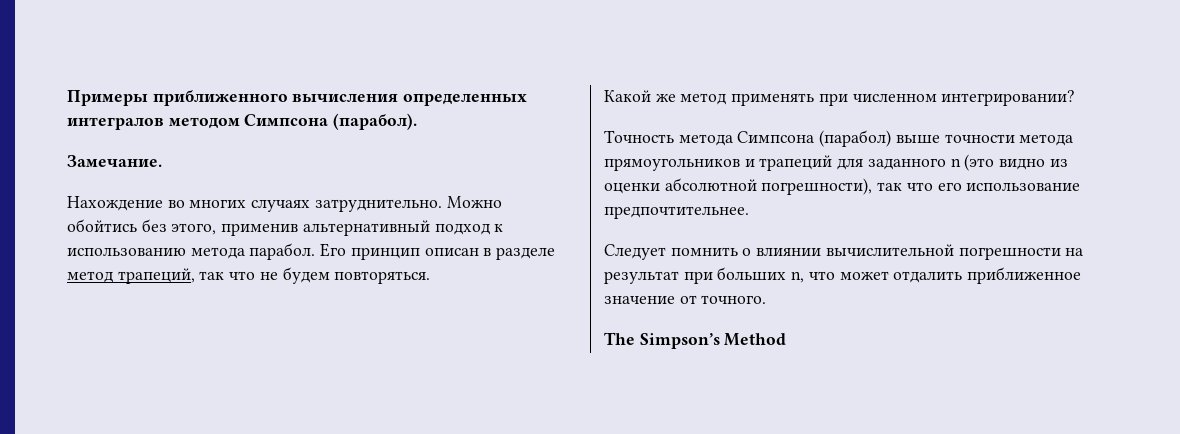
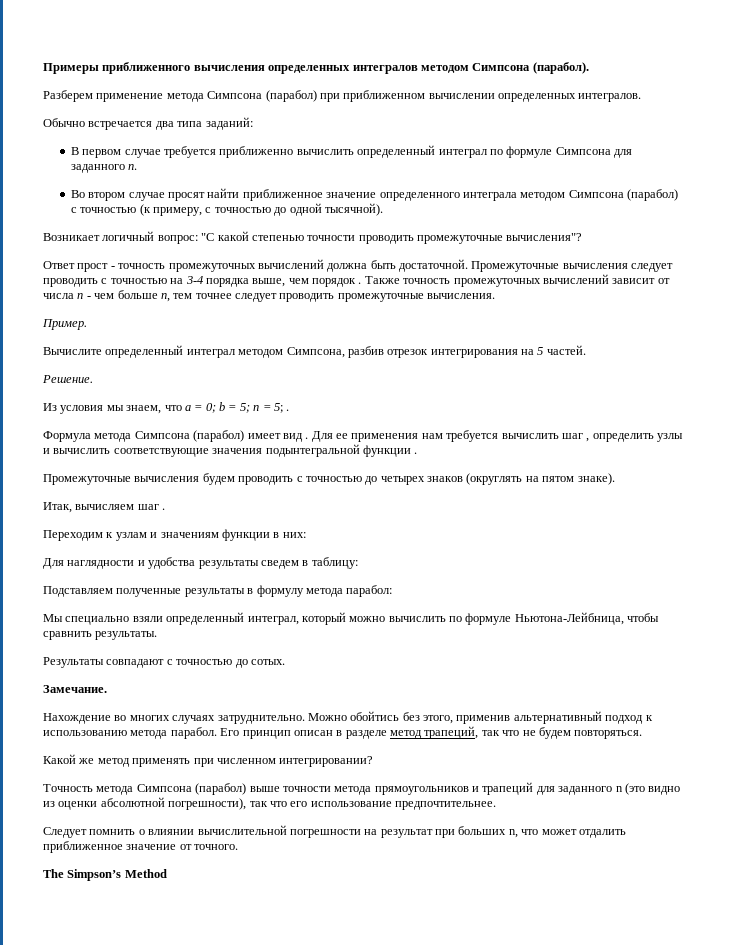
+ Разберем применение метода Симпсона (парабол) при приближенном вычислении определенных интегралов.
+ Обычно встречается два типа заданий:
+ В первом случае требуется приближенно вычислить определенный интеграл по формуле Симпсона для заданного n.
+ Во втором случае просят найти приближенное значение определенного интеграла методом Симпсона (парабол) с точностью (к примеру, с точностью до одной тысячной).
+ Возникает логичный вопрос: "С какой степенью точности проводить промежуточные вычисления"?
+ Ответ прост - точность промежуточных вычислений должна быть достаточной. Промежуточные вычисления следует проводить с точностью на 3-4 порядка выше, чем порядок . Также точность промежуточных вычислений зависит от числа n - чем больше n, тем точнее следует проводить промежуточные вычисления.
+ Пример.
+ Вычислите определенный интеграл методом Симпсона, разбив отрезок интегрирования на 5 частей.
+ Решение.
+ Из условия мы знаем, что a = 0; b = 5; n = 5; .
+ Формула метода Симпсона (парабол) имеет вид . Для ее применения нам требуется вычислить шаг , определить узлы и вычислить соответствующие значения подынтегральной функции .
+ Промежуточные вычисления будем проводить с точностью до четырех знаков (округлять на пятом знаке).
+ Итак, вычисляем шаг .
+ Переходим к узлам и значениям функции в них:
+ Для наглядности и удобства результаты сведем в таблицу:
+ Подставляем полученные результаты в формулу метода парабол:
+ Мы специально взяли определенный интеграл, который можно вычислить по формуле Ньютона-Лейбница, чтобы сравнить результаты.
+ Результаты совпадают с точностью до сотых.

